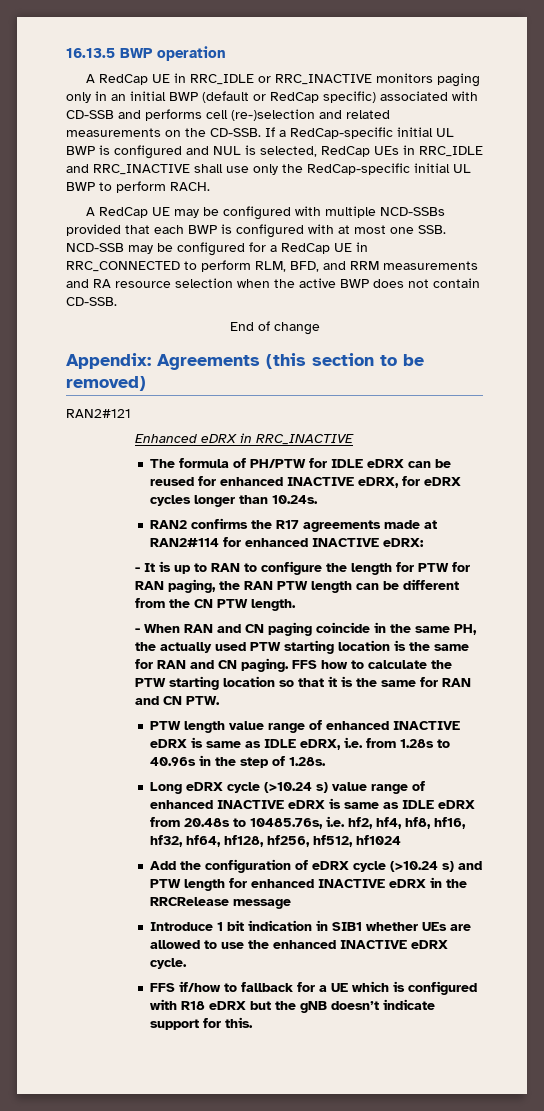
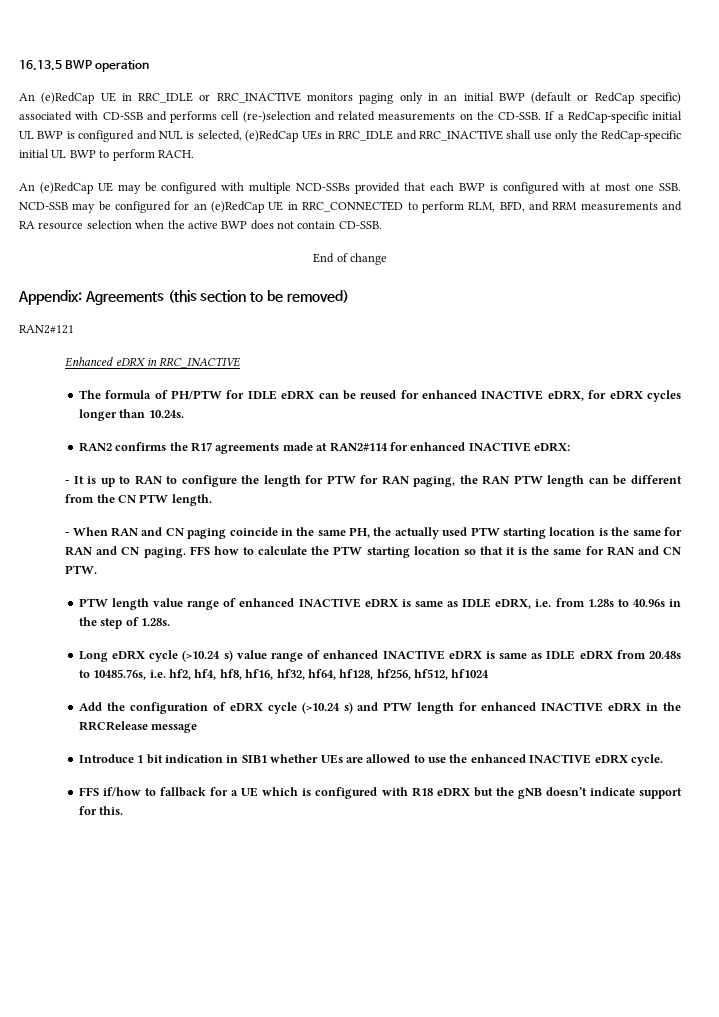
- A RedCap UE in RRC_IDLE or RRC_INACTIVE monitors paging only in an initial BWP (default or RedCap specific) associated with CD-SSB and performs cell (re-)selection and related measurements on the CD-SSB.
+ An (e)RedCap UE in RRC_IDLE or RRC_INACTIVE monitors paging only in an initial BWP (default or RedCap specific) associated with CD-SSB and performs cell (re-)selection and related measurements on the CD-SSB.
- If a RedCap-specific initial UL BWP is configured and NUL is selected, RedCap UEs in RRC_IDLE and RRC_INACTIVE shall use only the RedCap-specific initial UL BWP to perform RACH.
+ If a RedCap-specific initial UL BWP is configured and NUL is selected, (e)RedCap UEs in RRC_IDLE and RRC_INACTIVE shall use only the RedCap-specific initial UL BWP to perform RACH.
- A RedCap UE may be configured with multiple NCD-SSBs provided that each BWP is configured with at most one SSB. NCD-SSB may be configured for a RedCap UE in RRC_CONNECTED to perform RLM, BFD, and RRM measurements and RA resource selection when the active BWP does not contain CD-SSB.
+ An (e)RedCap UE may be configured with multiple NCD-SSBs provided that each BWP is configured with at most one SSB. NCD-SSB may be configured for an (e)RedCap UE in RRC_CONNECTED to perform RLM, BFD, and RRM measurements and RA resource selection when the active BWP does not contain CD-SSB.

